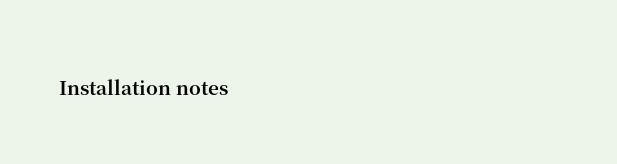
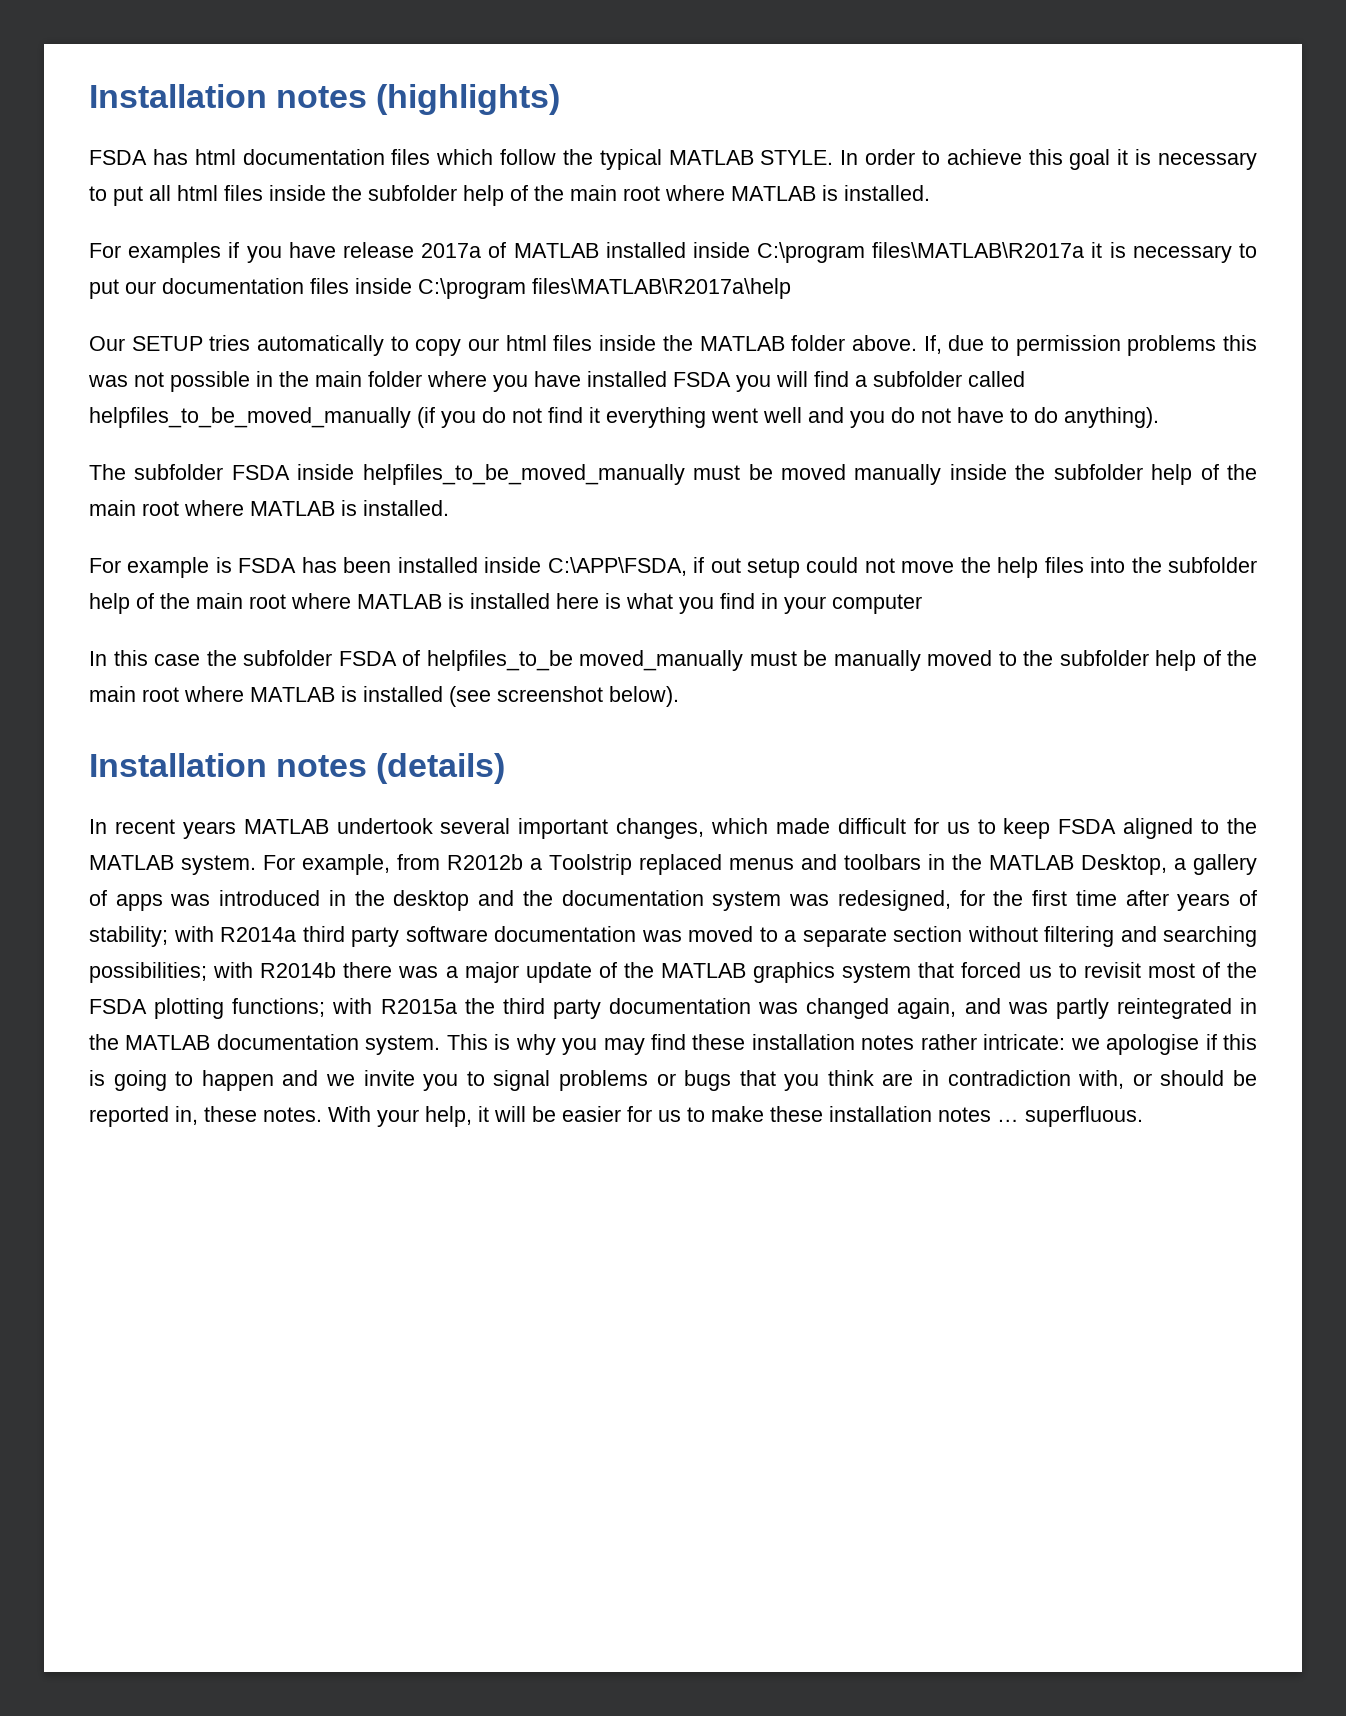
- Installation notes
+ Installation notes (highlights)
+ FSDA has html documentation files which follow the typical MATLAB STYLE. In order to achieve this goal it is necessary to put all html files inside the subfolder help of the main root where MATLAB is installed.
+ For examples if you have release 2017a of MATLAB installed inside C:\program files\MATLAB\R2017a it is necessary to put our documentation files inside C:\program files\MATLAB\R2017a\help
+ Our SETUP tries automatically to copy our html files inside the MATLAB folder above. If, due to permission problems this was not possible in the main folder where you have installed FSDA you will find a subfolder called helpfiles_to_be_moved_manually (if you do not find it everything went well and you do not have to do anything).
+ The subfolder FSDA inside helpfiles_to_be_moved_manually must be moved manually inside the subfolder help of the main root where MATLAB is installed.
+ For example is FSDA has been installed inside C:\APP\FSDA, if out setup could not move the help files into the subfolder help of the main root where MATLAB is installed here is what you find in your computer
+ In this case the subfolder FSDA of helpfiles_to_be moved_manually must be manually moved to the subfolder help of the main root where MATLAB is installed (see screenshot below).
+ Installation notes (details)
+ In recent years MATLAB undertook several important changes, which made difficult for us to keep FSDA aligned to the MATLAB system. For example, from R2012b a Toolstrip replaced menus and toolbars in the MATLAB Desktop, a gallery of apps was introduced in the desktop and the documentation system was redesigned, for the first time after years of stability; with R2014a third party software documentation was moved to a separate section without filtering and searching possibilities; with R2014b there was a major update of the MATLAB graphics system that forced us to revisit most of the FSDA plotting functions; with R2015a the third party documentation was changed again, and was partly reintegrated in the MATLAB documentation system. This is why you may find these installation notes rather intricate: we apologise if this is going to happen and we invite you to signal problems or bugs that you think are in contradiction with, or should be reported in, these notes. With your help, it will be easier for us to make these installation notes … superfluous.

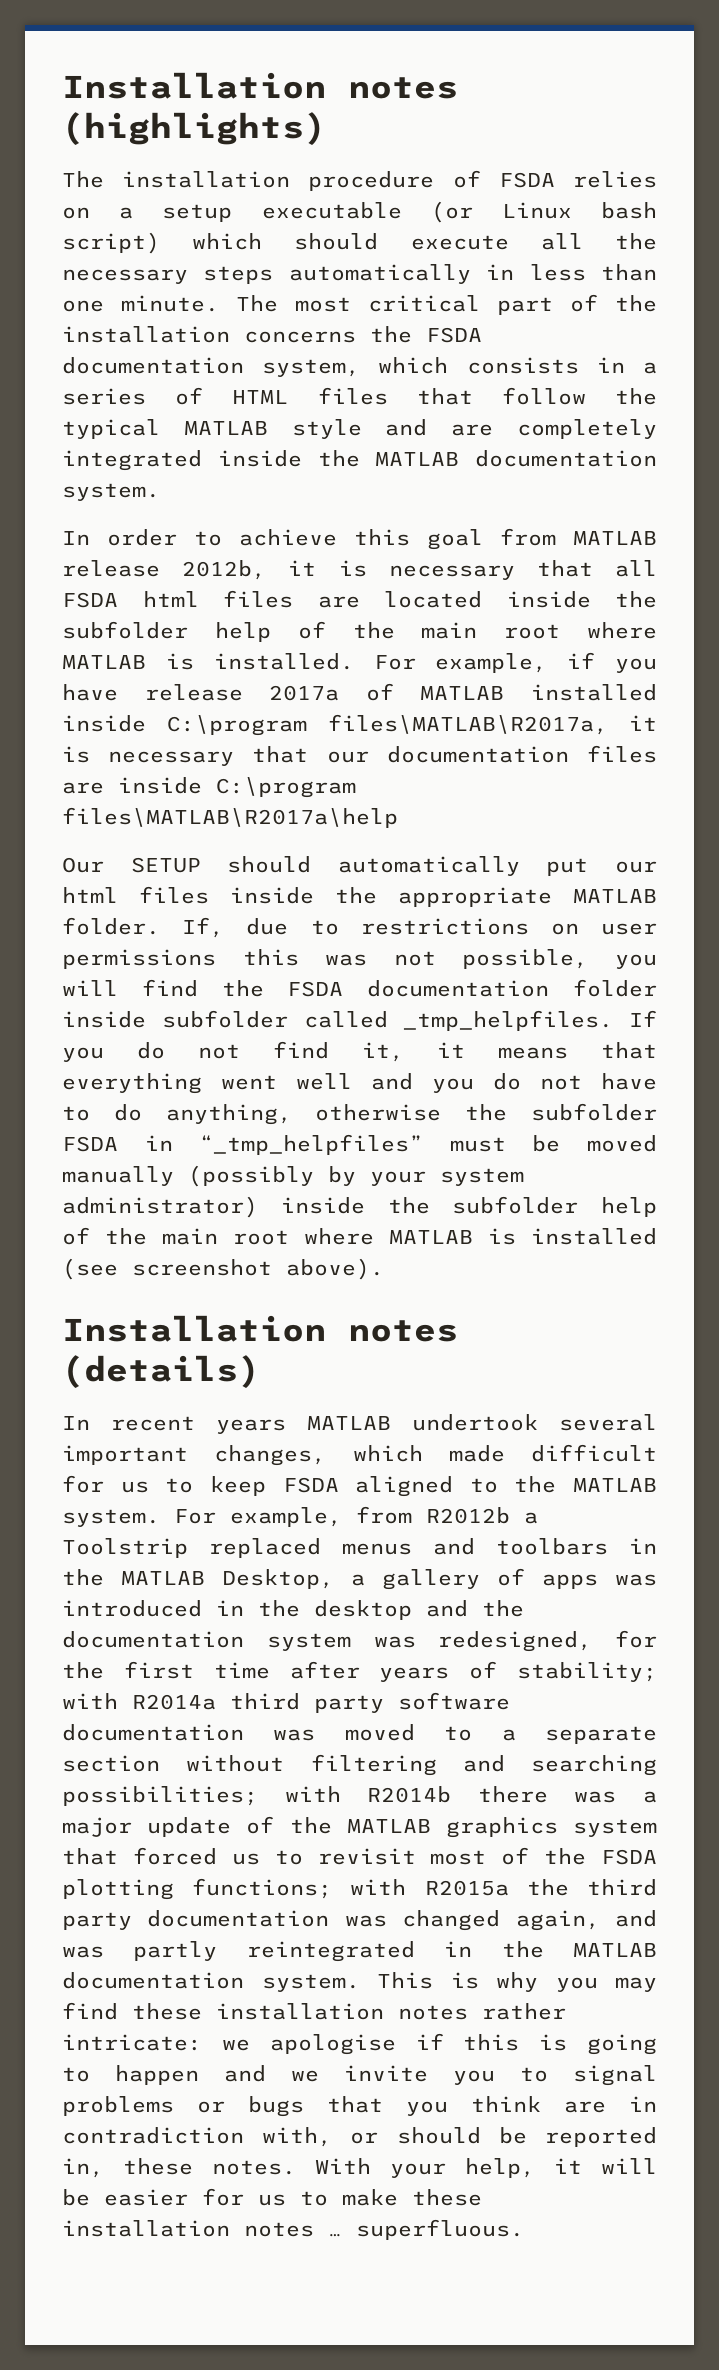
- FSDA has html documentation files which follow the typical MATLAB STYLE. In order to achieve this goal it is necessary to put all html files inside the subfolder help of the main root where MATLAB is installed.
- For examples if you have release 2017a of MATLAB installed inside C:\program files\MATLAB\R2017a it is necessary to put our documentation files inside C:\program files\MATLAB\R2017a\help
+ The installation procedure of FSDA relies on a setup executable (or Linux bash script) which should execute all the necessary steps automatically in less than one minute. The most critical part of the installation concerns the FSDA documentation system, which consists in a series of HTML files that follow the typical MATLAB style and are completely integrated inside the MATLAB documentation system.
+ In order to achieve this goal from MATLAB release 2012b, it is necessary that all FSDA html files are located inside the subfolder help of the main root where MATLAB is installed. For example, if you have release 2017a of MATLAB installed inside C:\program files\MATLAB\R2017a, it is necessary that our documentation files are inside C:\program files\MATLAB\R2017a\help
- Our SETUP tries automatically to copy our html files inside the MATLAB folder above. If, due to permission problems this was not possible in the main folder where you have installed FSDA you will find a subfolder called helpfiles_to_be_moved_manually (if you do not find it everything went well and you do not have to do anything).
- The subfolder FSDA inside helpfiles_to_be_moved_manually must be moved manually inside the subfolder help of the main root where MATLAB is installed.
- For example is FSDA has been installed inside C:\APP\FSDA, if out setup could not move the help files into the subfolder help of the main root where MATLAB is installed here is what you find in your computer
- In this case the subfolder FSDA of helpfiles_to_be moved_manually must be manually moved to the subfolder help of the main root where MATLAB is installed (see screenshot below).
+ Our SETUP should automatically put our html files inside the appropriate MATLAB folder. If, due to restrictions on user permissions this was not possible, you will find the FSDA documentation folder inside subfolder called _tmp_helpfiles. If you do not find it, it means that everything went well and you do not have to do anything, otherwise the subfolder FSDA in “_tmp_helpfiles” must be moved manually (possibly by your system administrator) inside the subfolder help of the main root where MATLAB is installed (see screenshot above).

